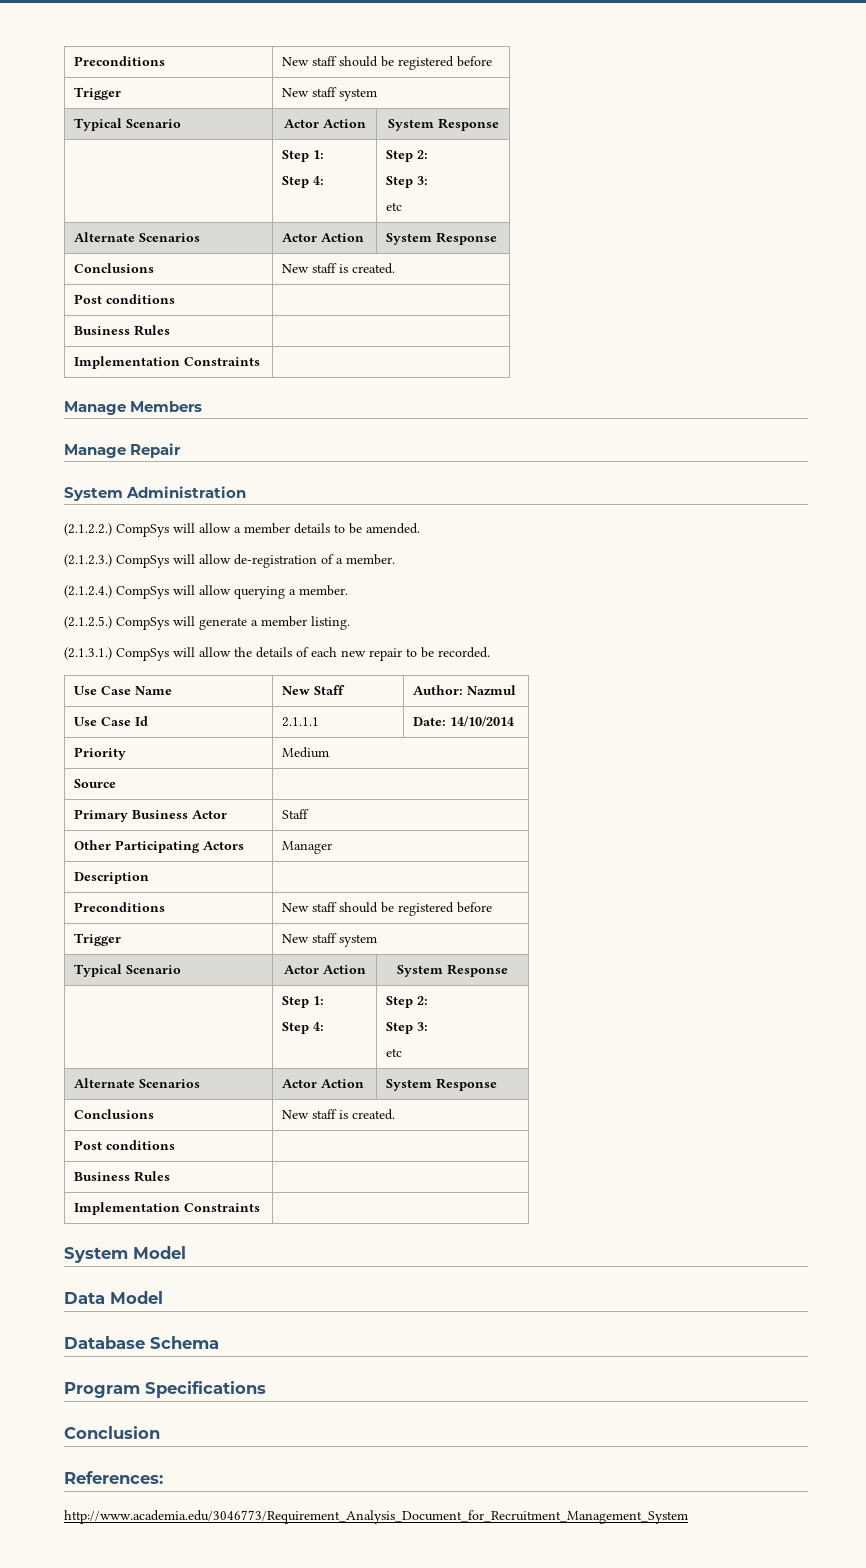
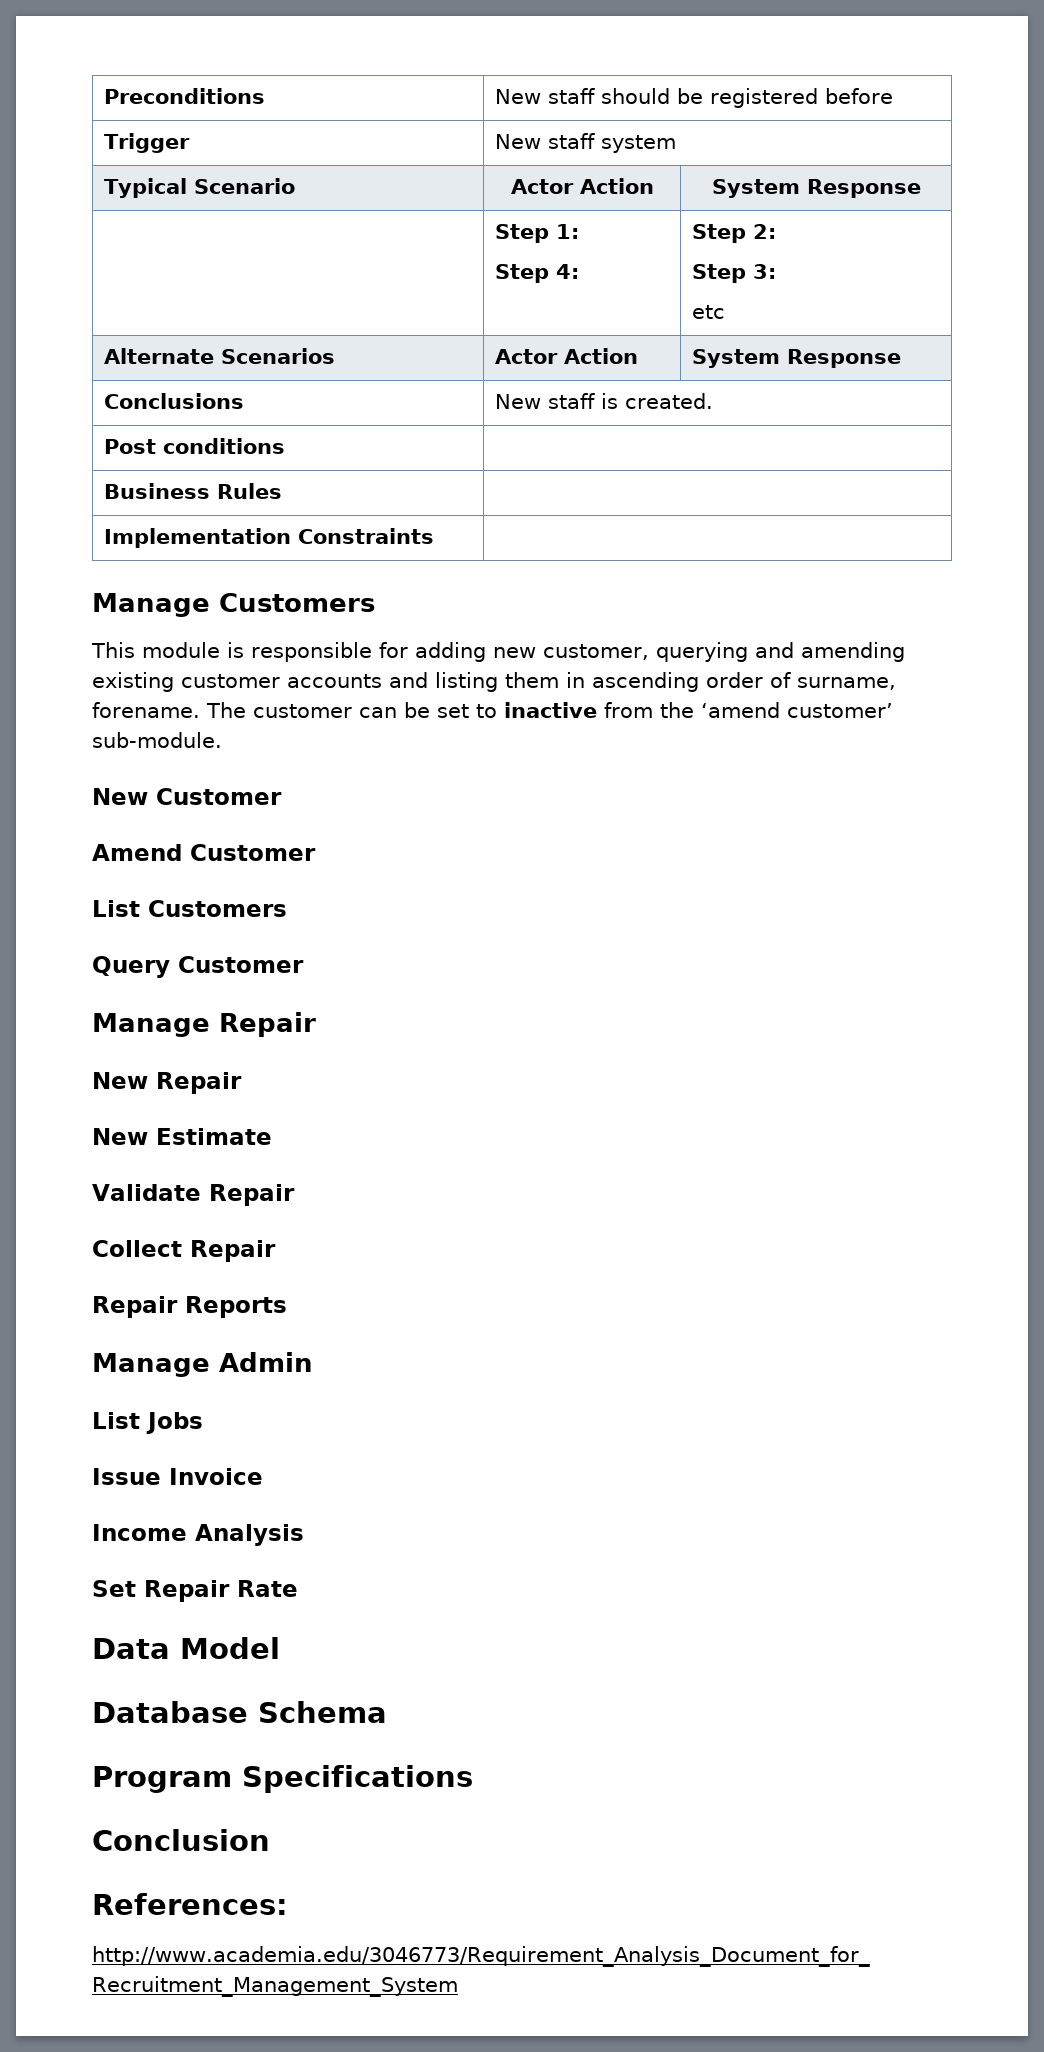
- Manage Members
+ Manage Customers
+ This module is responsible for adding new customer, querying and amending existing customer accounts and listing them in ascending order of surname, forename. The customer can be set to inactive from the ‘amend customer’ sub-module.
+ New Customer
+ Amend Customer
+ List Customers
+ Query Customer
  Manage Repair
- System Administration
- (2.1.2.2.) CompSys will allow a member details to be amended.
- (2.1.2.3.) CompSys will allow de-registration of a member.
- (2.1.2.4.) CompSys will allow querying a member.
- (2.1.2.5.) CompSys will generate a member listing.
- (2.1.3.1.) CompSys will allow the details of each new repair to be recorded.
- Use Case Name | New Staff | Author: Nazmul
- Use Case Id | 2.1.1.1 | Date: 14/10/2014
- Priority | Medium
- Source |
- Primary Business Actor | Staff
- Other Participating Actors | Manager
- Description |
- Preconditions | New staff should be registered before
- Trigger | New staff system
- Typical Scenario | Actor Action | System Response
- | Step 1:
- Step 4: | Step 2:
- Step 3:
- etc
- Alternate Scenarios | Actor Action | System Response
- Conclusions | New staff is created.
- Post conditions |
- Business Rules |
- Implementation Constraints |
- System Model
+ New Repair
+ New Estimate
+ Validate Repair
+ Collect Repair
+ Repair Reports
+ Manage Admin
+ List Jobs
+ Issue Invoice
+ Income Analysis
+ Set Repair Rate

